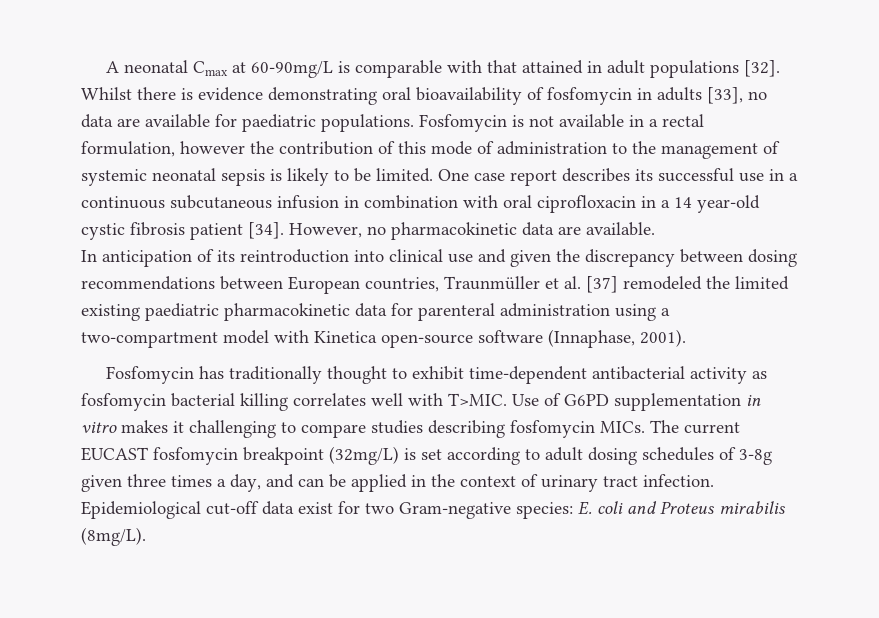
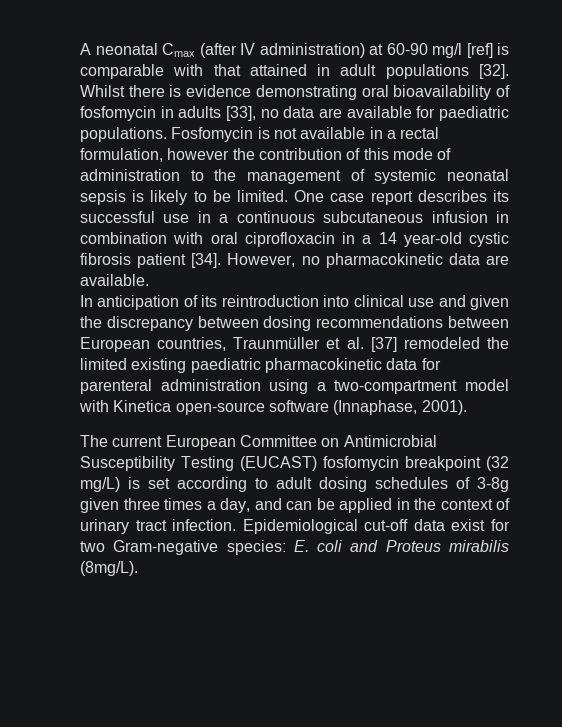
- A neonatal Cmax at 60-90mg/L is comparable with that attained in adult populations [32].
+ A neonatal Cmax (after IV administration) at 60-90 mg/l [ref] is comparable with that attained in adult populations [32].
- Fosfomycin has traditionally thought to exhibit time-dependent antibacterial activity as fosfomycin bacterial killing correlates well with T>MIC. Use of G6PD supplementation in vitro makes it challenging to compare studies describing fosfomycin MICs. The current EUCAST fosfomycin breakpoint (32mg/L) is set according to adult dosing schedules of 3-8g given three times a day, and can be applied in the context of urinary tract infection.
+ The current European Committee on Antimicrobial Susceptibility Testing (EUCAST) fosfomycin breakpoint (32 mg/L) is set according to adult dosing schedules of 3-8g given three times a day, and can be applied in the context of urinary tract infection.

